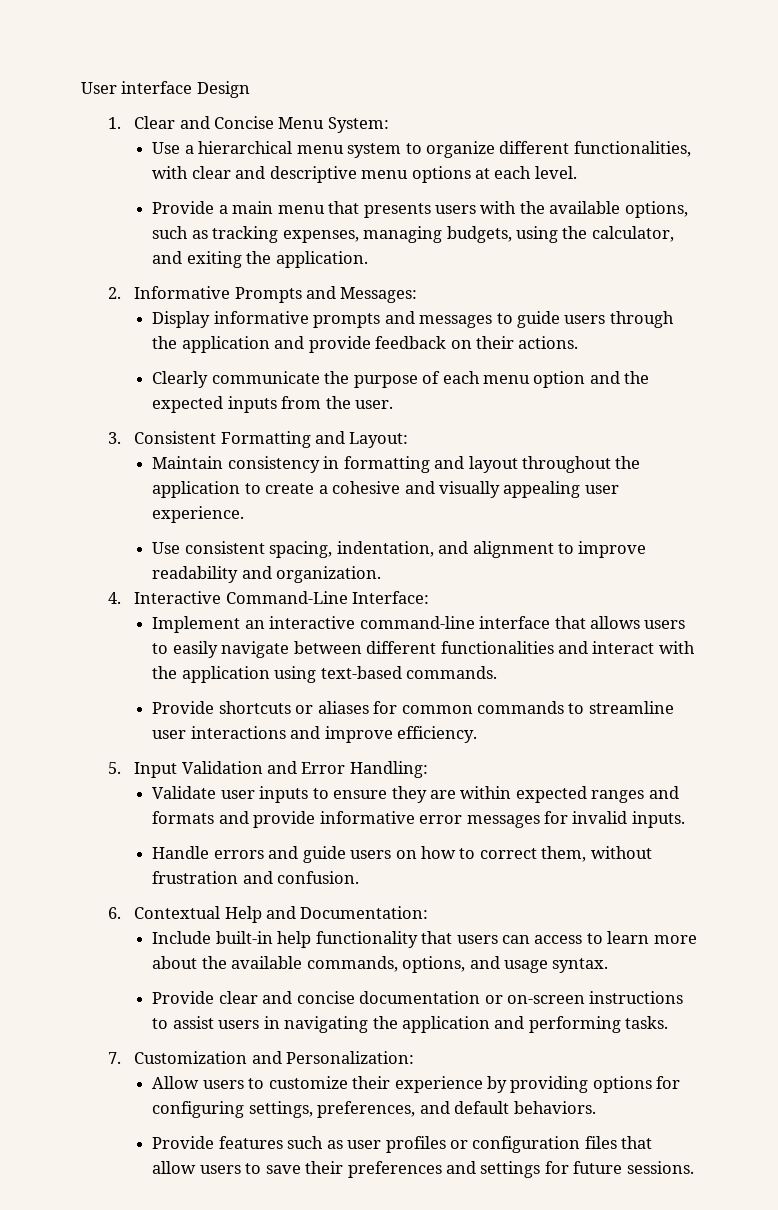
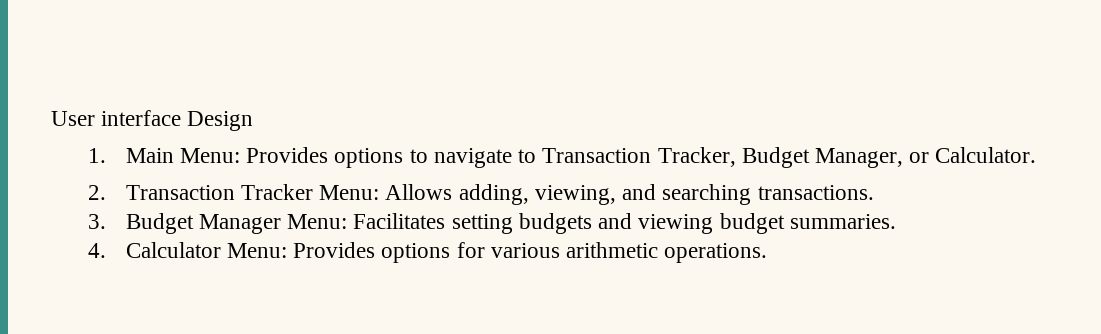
- 1. Clear and Concise Menu System:
- Use a hierarchical menu system to organize different functionalities, with clear and descriptive menu options at each level.
- Provide a main menu that presents users with the available options, such as tracking expenses, managing budgets, using the calculator, and exiting the application.
- 2. Informative Prompts and Messages:
- Display informative prompts and messages to guide users through the application and provide feedback on their actions.
- Clearly communicate the purpose of each menu option and the expected inputs from the user.
- 3. Consistent Formatting and Layout:
- Maintain consistency in formatting and layout throughout the application to create a cohesive and visually appealing user experience.
- Use consistent spacing, indentation, and alignment to improve readability and organization.
- 4. Interactive Command-Line Interface:
- Implement an interactive command-line interface that allows users to easily navigate between different functionalities and interact with the application using text-based commands.
- Provide shortcuts or aliases for common commands to streamline user interactions and improve efficiency.
- 5. Input Validation and Error Handling:
- Validate user inputs to ensure they are within expected ranges and formats and provide informative error messages for invalid inputs.
- Handle errors and guide users on how to correct them, without frustration and confusion.
- 6. Contextual Help and Documentation:
- Include built-in help functionality that users can access to learn more about the available commands, options, and usage syntax.
- Provide clear and concise documentation or on-screen instructions to assist users in navigating the application and performing tasks.
- 7. Customization and Personalization:
- Allow users to customize their experience by providing options for configuring settings, preferences, and default behaviors.
- Provide features such as user profiles or configuration files that allow users to save their preferences and settings for future sessions.
+ 1. Main Menu: Provides options to navigate to Transaction Tracker, Budget Manager, or Calculator.
+ 2. Transaction Tracker Menu: Allows adding, viewing, and searching transactions.
+ 3. Budget Manager Menu: Facilitates setting budgets and viewing budget summaries.
+ 4. Calculator Menu: Provides options for various arithmetic operations.

